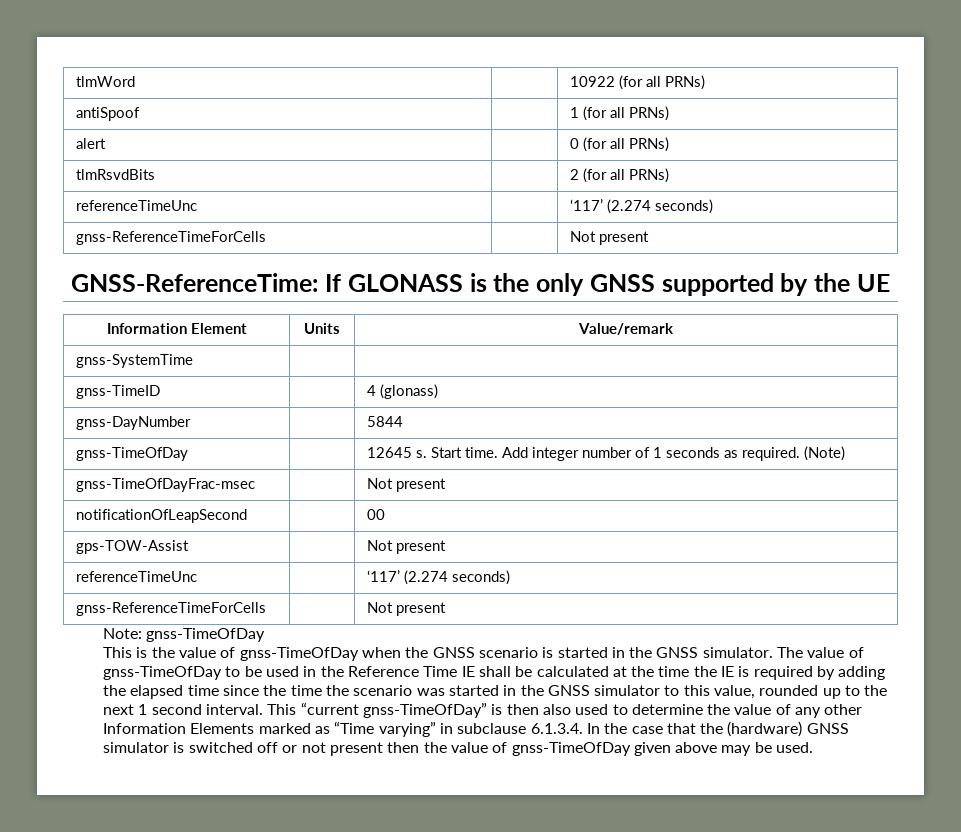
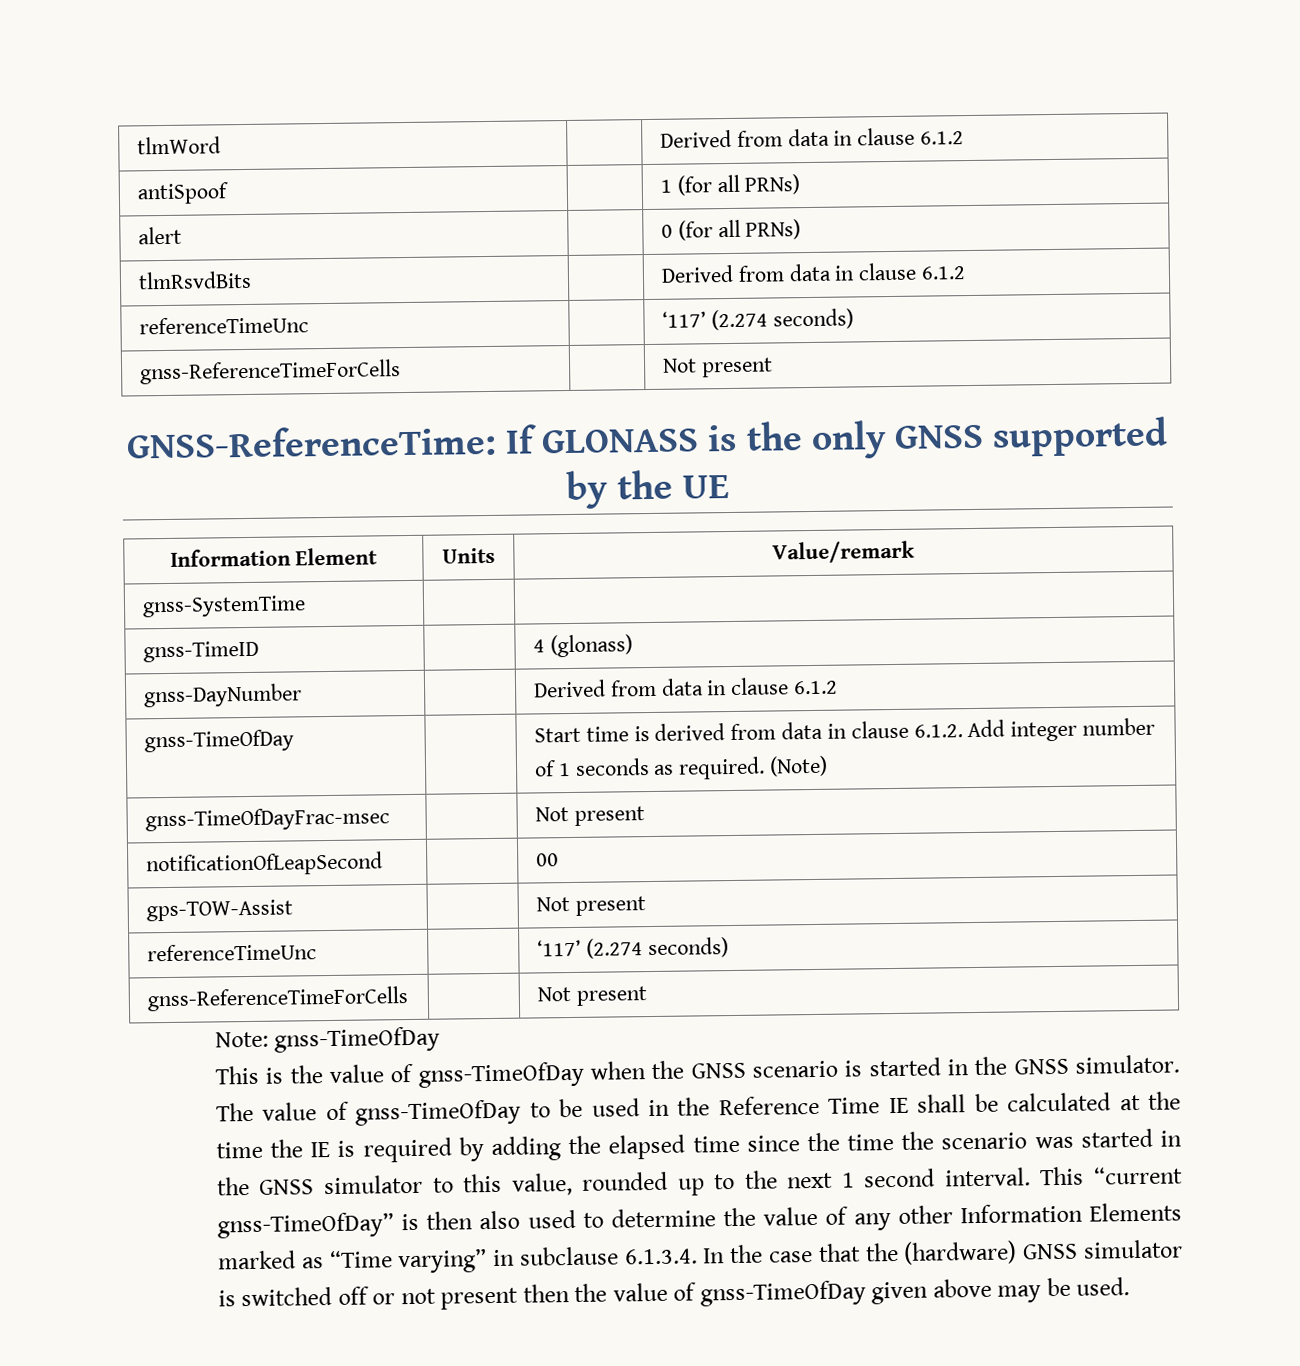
- tlmWord | | 10922 (for all PRNs)
+ tlmWord | | Derived from data in clause 6.1.2
- tlmRsvdBits | | 2 (for all PRNs)
+ tlmRsvdBits | | Derived from data in clause 6.1.2
- gnss-DayNumber | | 5844
- gnss-TimeOfDay | | 12645 s. Start time. Add integer number of 1 seconds as required. (Note)
+ gnss-DayNumber | | Derived from data in clause 6.1.2
+ gnss-TimeOfDay | | Start time is derived from data in clause 6.1.2. Add integer number of 1 seconds as required. (Note)

